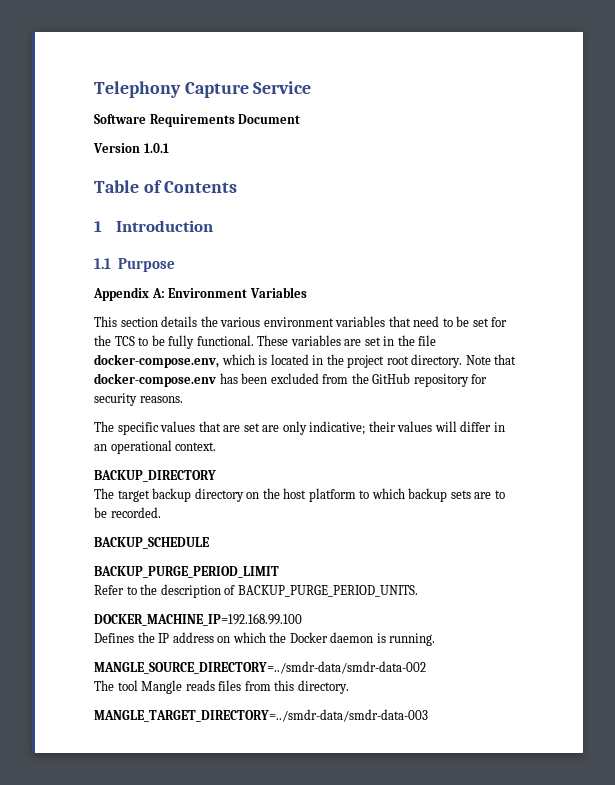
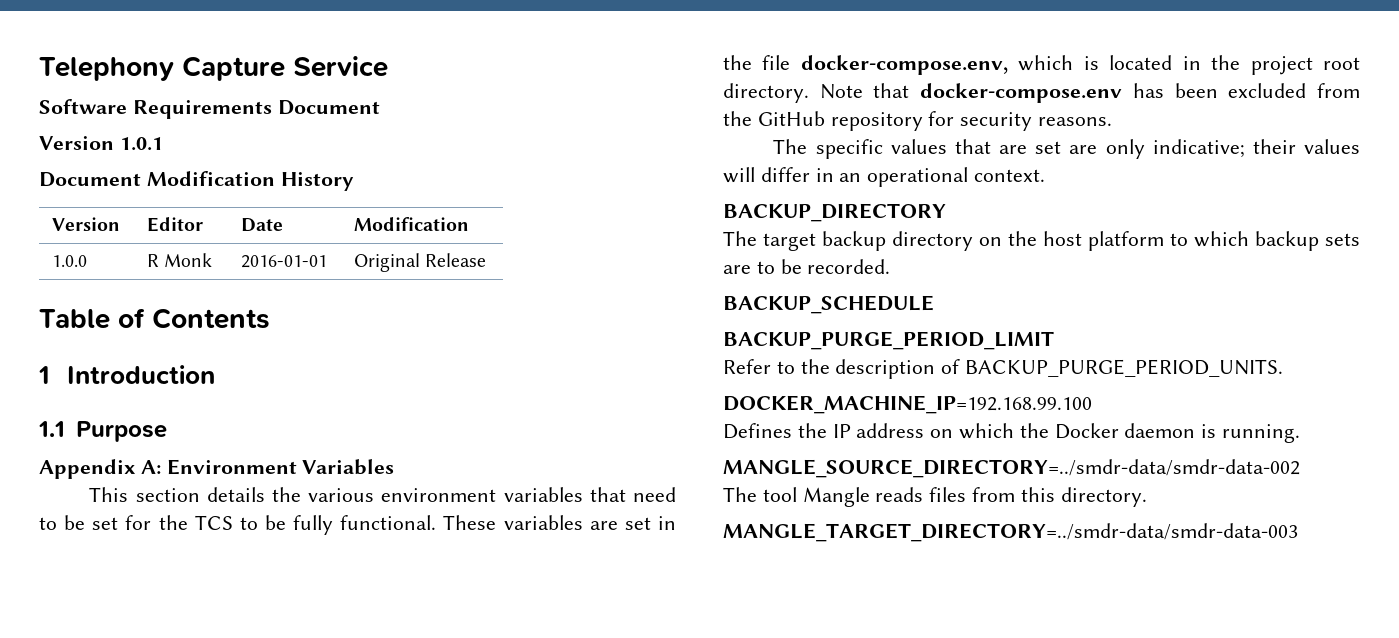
+ Document Modification History
+ Version | Editor | Date | Modification
+ 1.0.0 | R Monk | 2016-01-01 | Original Release

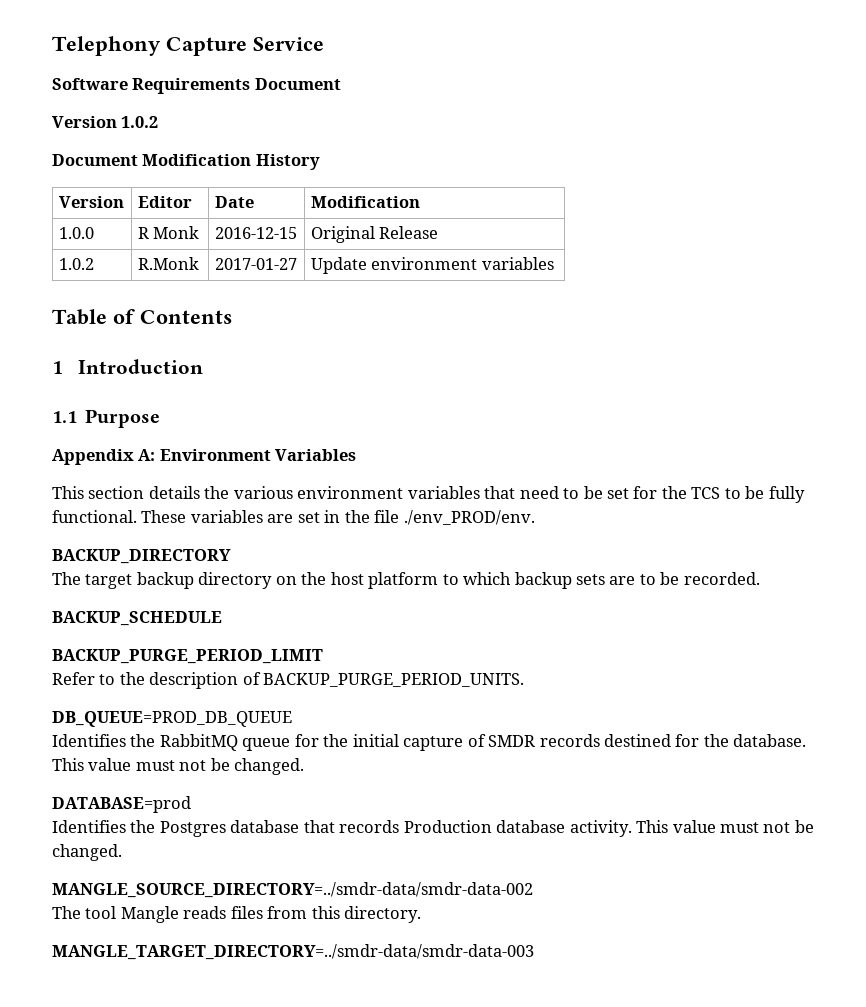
- Version 1.0.1
+ Version 1.0.2
- 1.0.0 | R Monk | 2016-01-01 | Original Release
+ 1.0.0 | R Monk | 2016-12-15 | Original Release
+ 1.0.2 | R.Monk | 2017-01-27 | Update environment variables
- These variables are set in the file docker-compose.env, which is located in the project root directory. Note that docker-compose.env has been excluded from the GitHub repository for security reasons.
- The specific values that are set are only indicative; their values will differ in an operational context.
+ These variables are set in the file ./env_PROD/env.
- DOCKER_MACHINE_IP=192.168.99.100
- Defines the IP address on which the Docker daemon is running.
+ DB_QUEUE=PROD_DB_QUEUE
+ Identifies the RabbitMQ queue for the initial capture of SMDR records destined for the database. This value must not be changed.
+ DATABASE=prod
+ Identifies the Postgres database that records Production database activity. This value must not be changed.

